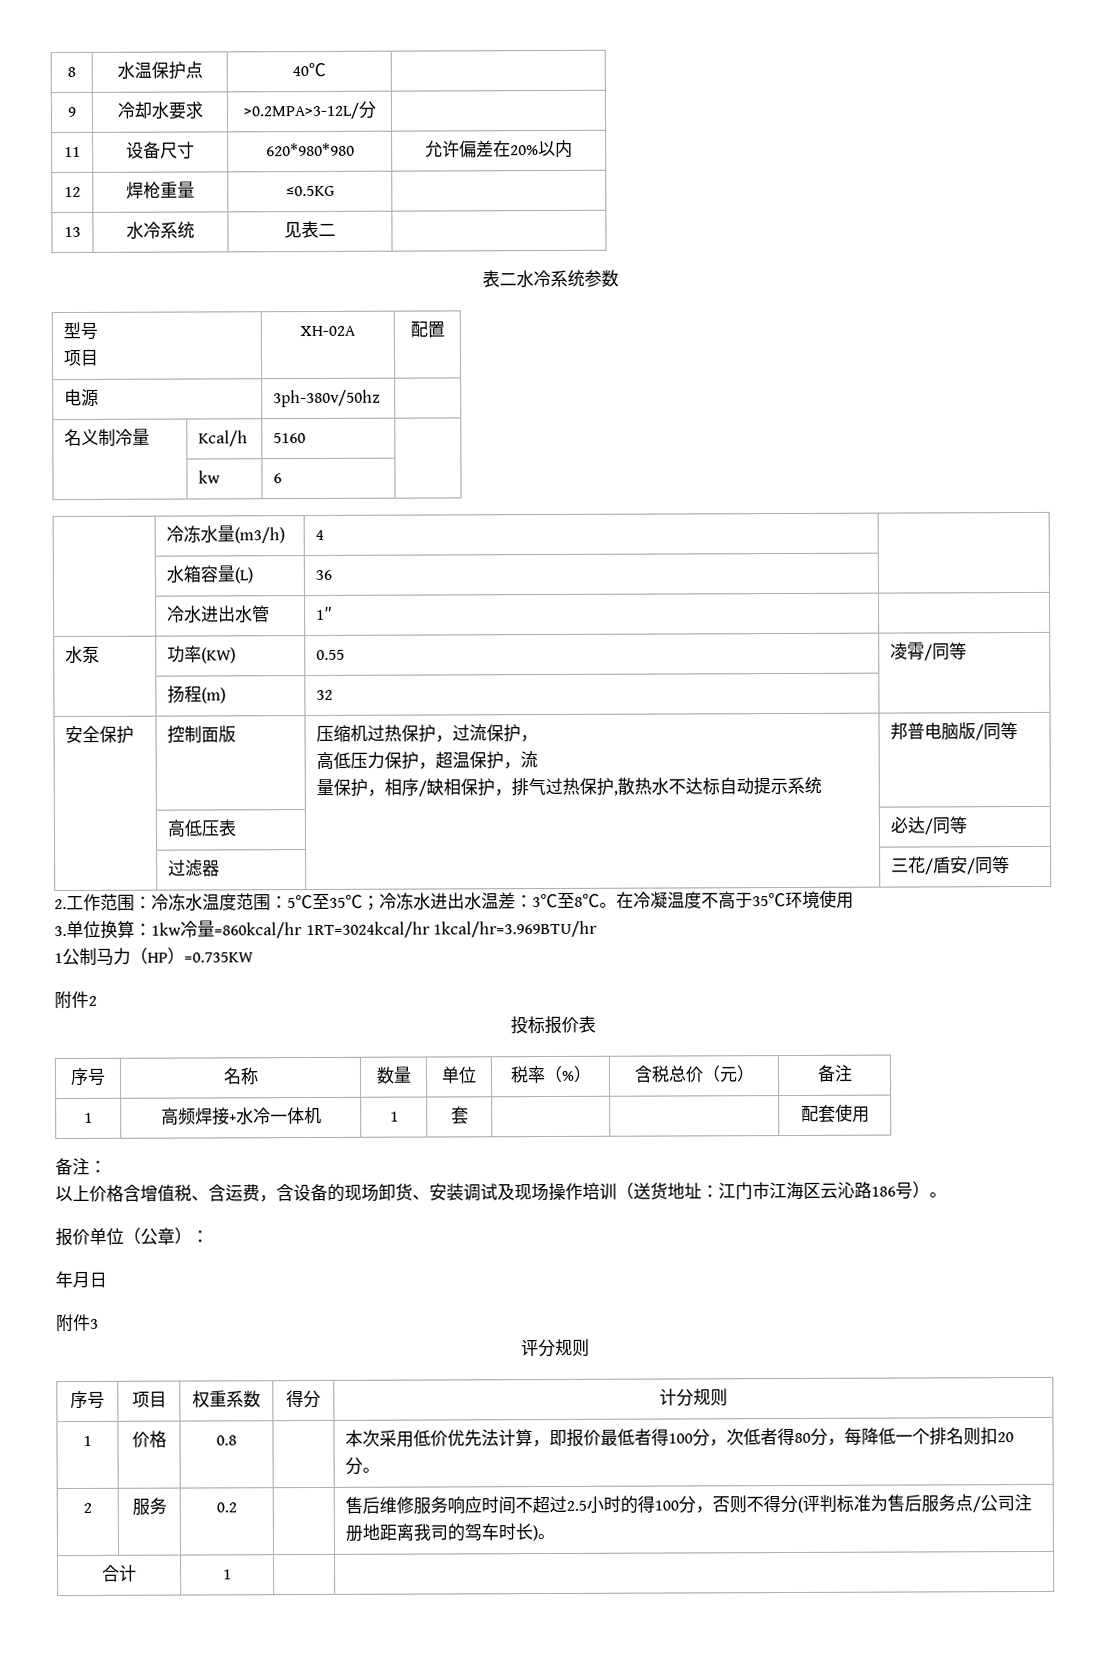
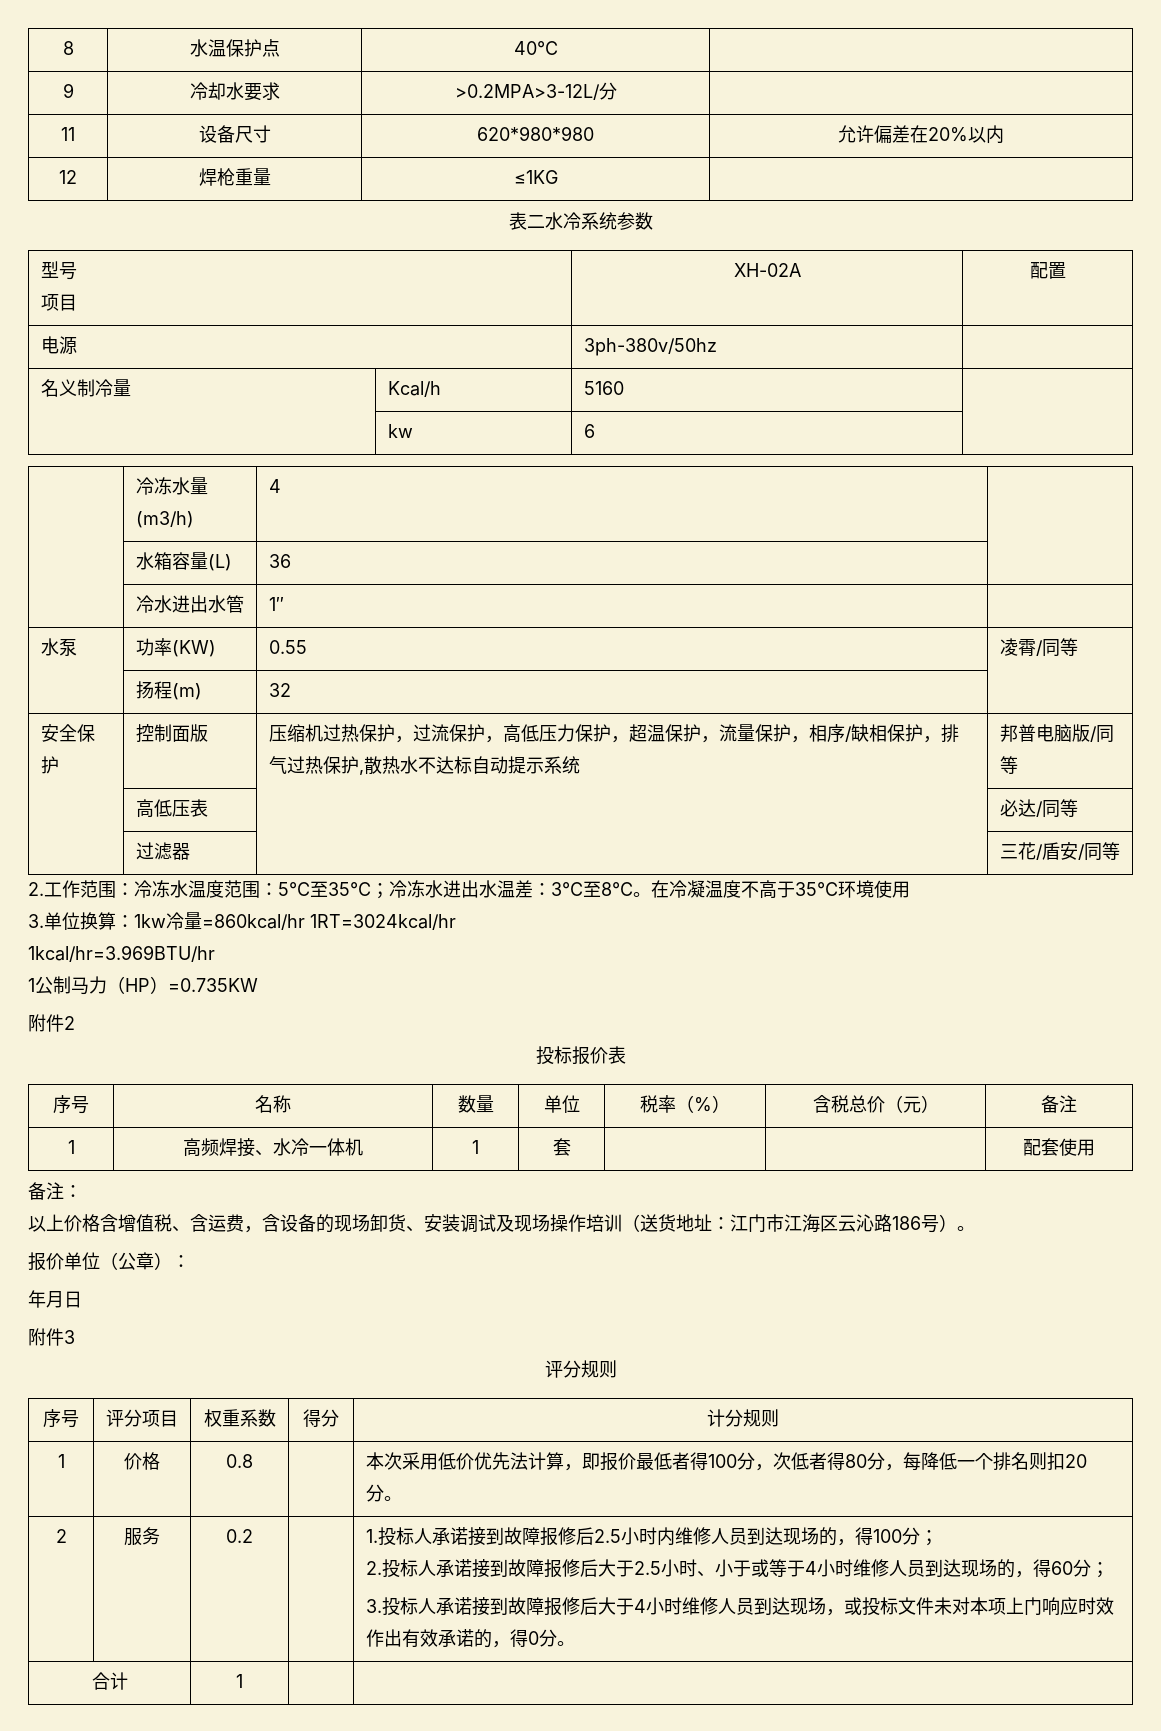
- 12 | 焊枪重量 | ≤0.5KG |
- 13 | 水冷系统 | 见表二 |
+ 12 | 焊枪重量 | ≤1KG |
- 安全保护 | 控制面版 | 压缩机过热保护，过流保护，
- 高低压力保护，超温保护，流
- 量保护，相序/缺相保护，排气过热保护,散热水不达标自动提示系统 | 邦普电脑版/同等
+ 安全保护 | 控制面版 | 压缩机过热保护，过流保护，高低压力保护，超温保护，流量保护，相序/缺相保护，排气过热保护,散热水不达标自动提示系统 | 邦普电脑版/同等
- 3.单位换算：1kw冷量=860kcal/hr 1RT=3024kcal/hr 1kcal/hr=3.969BTU/hr
+ 3.单位换算：1kw冷量=860kcal/hr 1RT=3024kcal/hr
+ 1kcal/hr=3.969BTU/hr
- 1 | 高频焊接+水冷一体机 | 1 | 套 | | | 配套使用
+ 1 | 高频焊接、水冷一体机 | 1 | 套 | | | 配套使用
- 序号 | 项目 | 权重系数 | 得分 | 计分规则
+ 序号 | 评分项目 | 权重系数 | 得分 | 计分规则
- 售后维修服务响应时间不超过2.5小时的得100分，否则不得分(评判标准为售后服务点/公司注册地距离我司的驾车时长)。
+ 1.投标人承诺接到故障报修后2.5小时内维修人员到达现场的，得100分；
+ 2.投标人承诺接到故障报修后大于2.5小时、小于或等于4小时维修人员到达现场的，得60分；
+ 3.投标人承诺接到故障报修后大于4小时维修人员到达现场，或投标文件未对本项上门响应时效作出有效承诺的，得0分。

